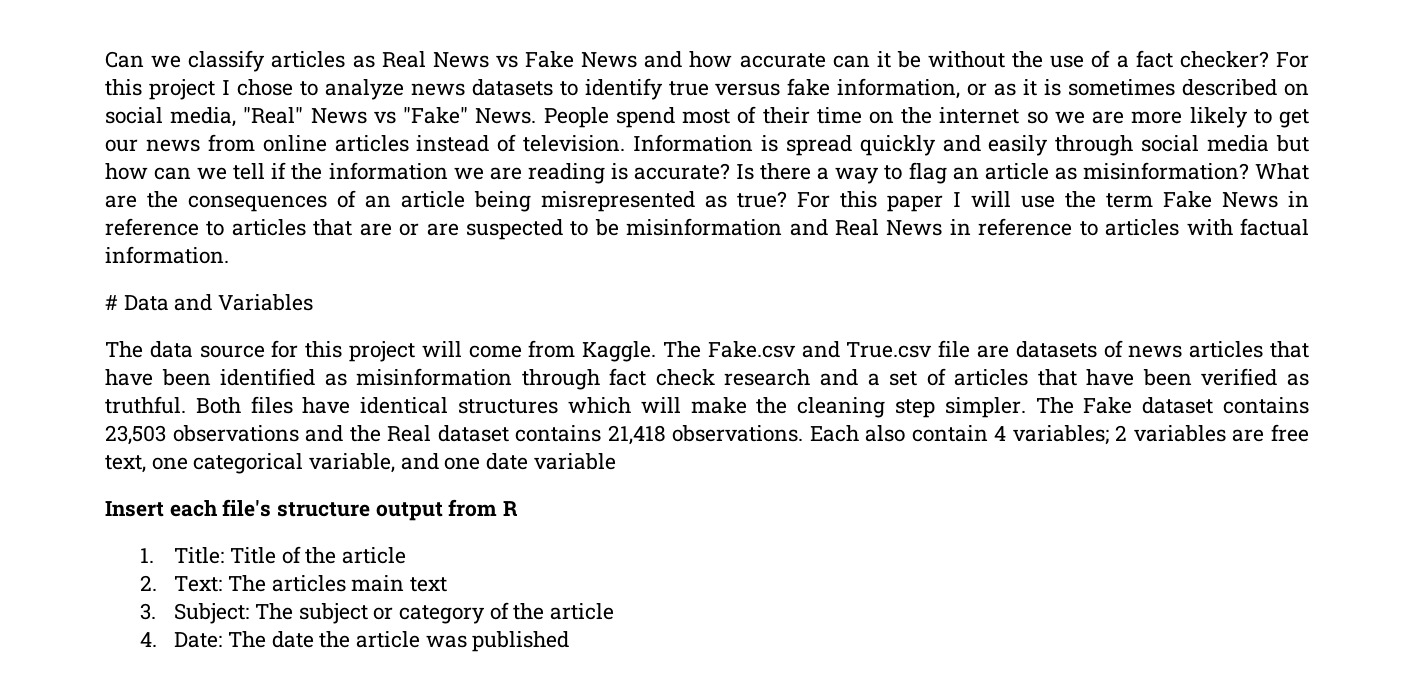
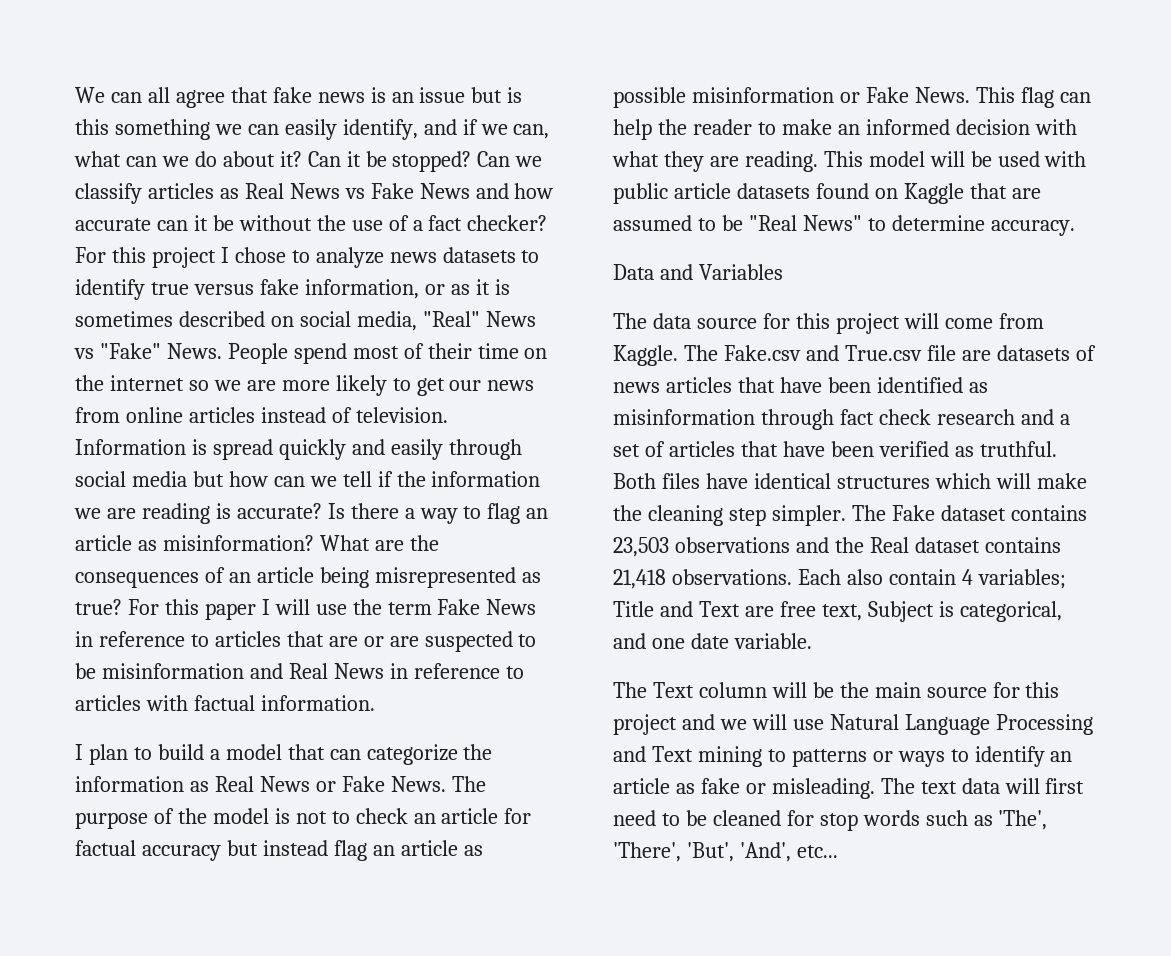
+ We can all agree that fake news is an issue but is this something we can easily identify, and if we can, what can we do about it? Can it be stopped?
- # Data and Variables
+ I plan to build a model that can categorize the information as Real News or Fake News. The purpose of the model is not to check an article for factual accuracy but instead flag an article as possible misinformation or Fake News. This flag can help the reader to make an informed decision with what they are reading. This model will be used with public article datasets found on Kaggle that are assumed to be "Real News" to determine accuracy.
+ Data and Variables
- Each also contain 4 variables; 2 variables are free text, one categorical variable, and one date variable
- Insert each file's structure output from R
- 1. Title: Title of the article
- 2. Text: The articles main text
- 3. Subject: The subject or category of the article
- 4. Date: The date the article was published
+ Each also contain 4 variables; Title and Text are free text, Subject is categorical, and one date variable.
+ The Text column will be the main source for this project and we will use Natural Language Processing and Text mining to patterns or ways to identify an article as fake or misleading. The text data will first need to be cleaned for stop words such as 'The', 'There', 'But', 'And', etc...

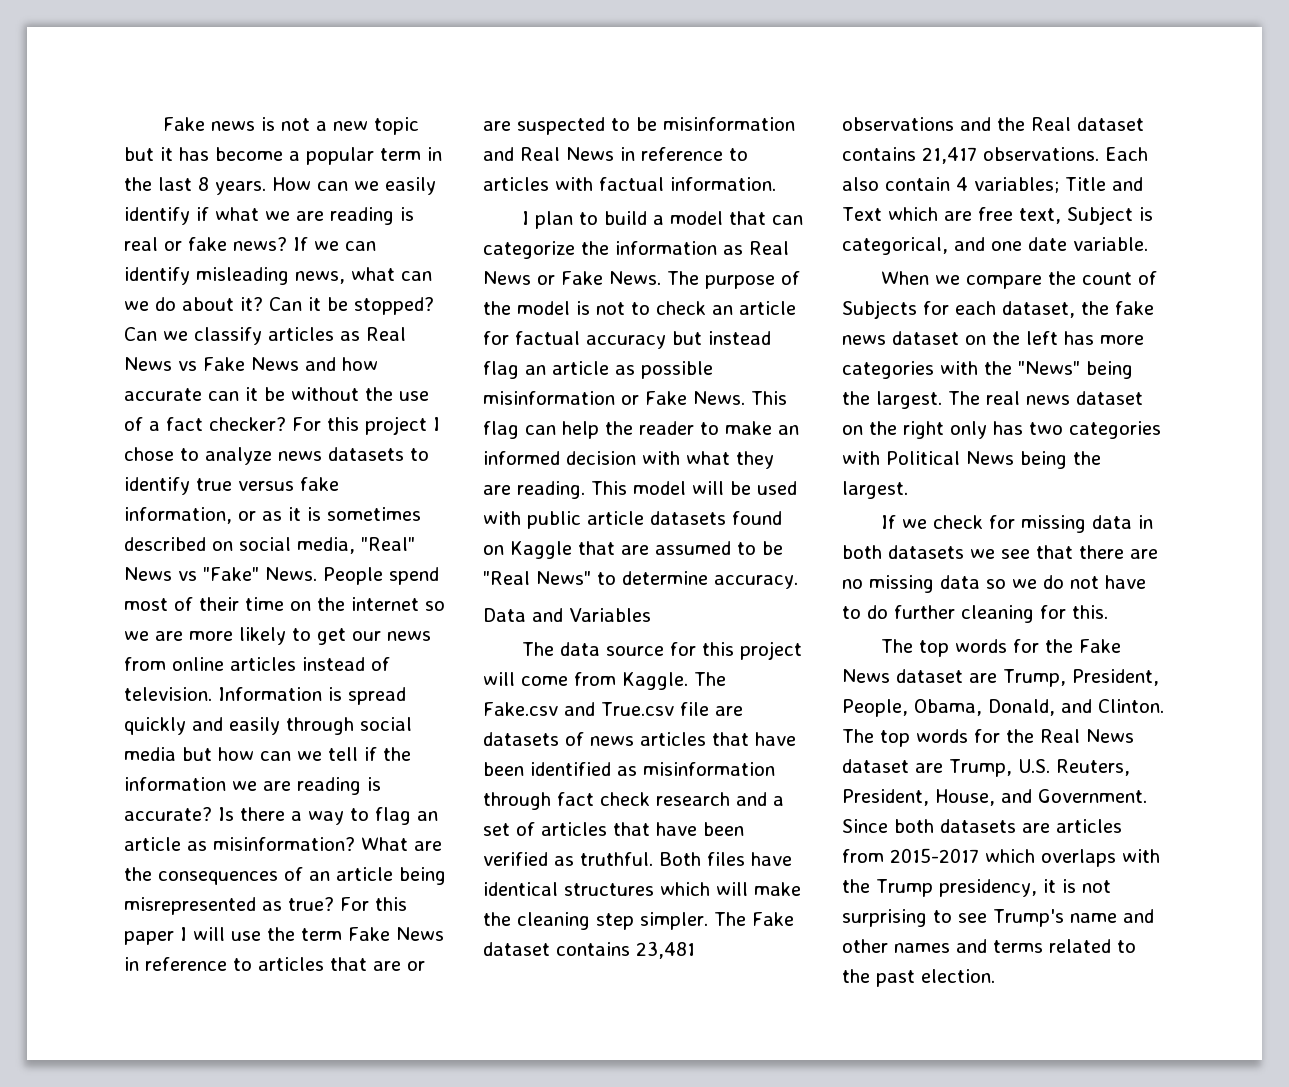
- We can all agree that fake news is an issue but is this something we can easily identify, and if we can, what can we do about it?
+ Fake news is not a new topic but it has become a popular term in the last 8 years. How can we easily identify if what we are reading is real or fake news? If we can identify misleading news, what can we do about it?
- The Fake dataset contains 23,503 observations and the Real dataset contains 21,418 observations.
+ The Fake dataset contains 23,481 observations and the Real dataset contains 21,417 observations.
- Each also contain 4 variables; Title and Text are free text, Subject is categorical, and one date variable.
+ Each also contain 4 variables; Title and Text which are free text, Subject is categorical, and one date variable.
- The Text column will be the main source for this project and we will use Natural Language Processing and Text mining to patterns or ways to identify an article as fake or misleading. The text data will first need to be cleaned for stop words such as 'The', 'There', 'But', 'And', etc...
+ When we compare the count of Subjects for each dataset, the fake news dataset on the left has more categories with the "News" being the largest. The real news dataset on the right only has two categories with Political News being the largest.
+ If we check for missing data in both datasets we see that there are no missing data so we do not have to do further cleaning for this.
+ The top words for the Fake News dataset are Trump, President, People, Obama, Donald, and Clinton. The top words for the Real News dataset are Trump, U.S. Reuters, President, House, and Government. Since both datasets are articles from 2015-2017 which overlaps with the Trump presidency, it is not surprising to see Trump's name and other names and terms related to the past election.

